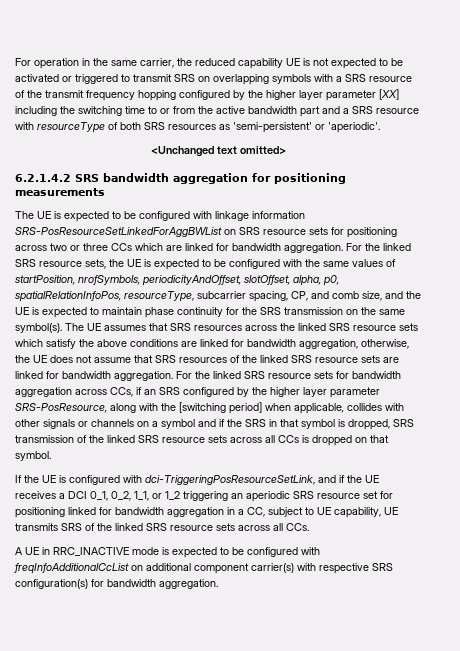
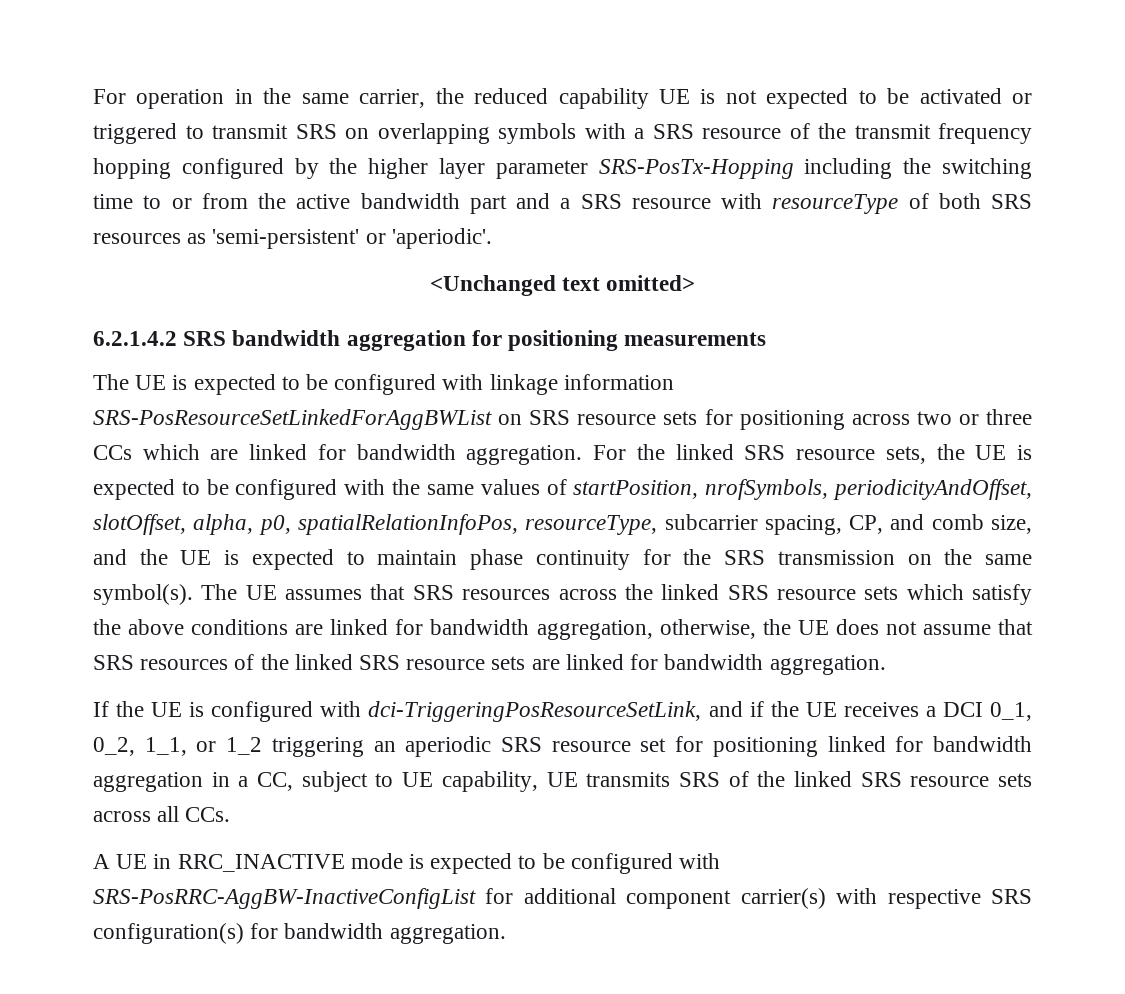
- For operation in the same carrier, the reduced capability UE is not expected to be activated or triggered to transmit SRS on overlapping symbols with a SRS resource of the transmit frequency hopping configured by the higher layer parameter [XX] including the switching time to or from the active bandwidth part and a SRS resource with resourceType of both SRS resources as 'semi-persistent' or 'aperiodic'.
+ For operation in the same carrier, the reduced capability UE is not expected to be activated or triggered to transmit SRS on overlapping symbols with a SRS resource of the transmit frequency hopping configured by the higher layer parameter SRS-PosTx-Hopping including the switching time to or from the active bandwidth part and a SRS resource with resourceType of both SRS resources as 'semi-persistent' or 'aperiodic'.
- For the linked SRS resource sets for bandwidth aggregation across CCs, if an SRS configured by the higher layer parameter SRS-PosResource, along with the [switching period] when applicable, collides with other signals or channels on a symbol and if the SRS in that symbol is dropped, SRS transmission of the linked SRS resource sets across all CCs is dropped on that symbol.
- A UE in RRC_INACTIVE mode is expected to be configured with freqInfoAdditionalCcList on additional component carrier(s) with respective SRS configuration(s) for bandwidth aggregation.
+ A UE in RRC_INACTIVE mode is expected to be configured with SRS-PosRRC-AggBW-InactiveConfigList for additional component carrier(s) with respective SRS configuration(s) for bandwidth aggregation.

